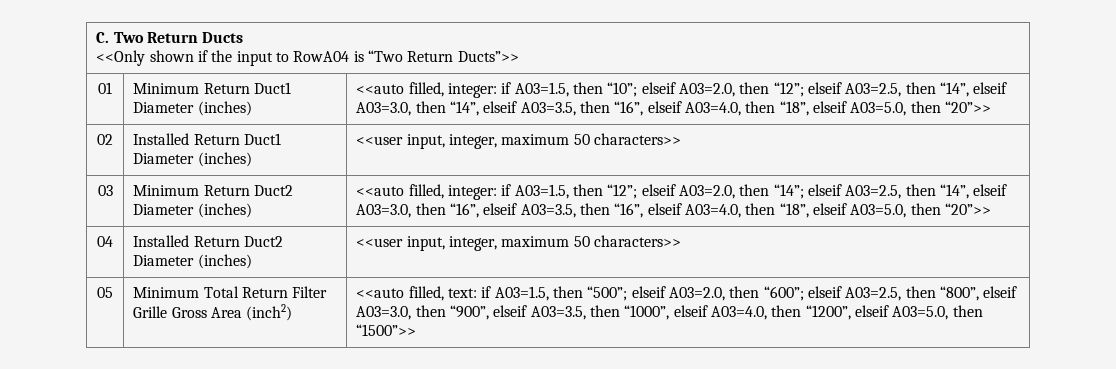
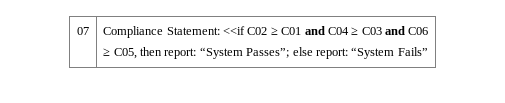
- C. Two Return Ducts
- <<Only shown if the input to RowA04 is “Two Return Ducts”>>
- 01 | Minimum Return Duct1 Diameter (inches) | <<auto filled, integer: if A03=1.5, then “10”; elseif A03=2.0, then “12”; elseif A03=2.5, then “14”, elseif A03=3.0, then “14”, elseif A03=3.5, then “16”, elseif A03=4.0, then “18”, elseif A03=5.0, then “20”>>
- 02 | Installed Return Duct1 Diameter (inches) | <<user input, integer, maximum 50 characters>>
- 03 | Minimum Return Duct2 Diameter (inches) | <<auto filled, integer: if A03=1.5, then “12”; elseif A03=2.0, then “14”; elseif A03=2.5, then “14”, elseif A03=3.0, then “16”, elseif A03=3.5, then “16”, elseif A03=4.0, then “18”, elseif A03=5.0, then “20”>>
- 04 | Installed Return Duct2 Diameter (inches) | <<user input, integer, maximum 50 characters>>
- 05 | Minimum Total Return Filter Grille Gross Area (inch2) | <<auto filled, text: if A03=1.5, then “500”; elseif A03=2.0, then “600”; elseif A03=2.5, then “800”, elseif A03=3.0, then “900”, elseif A03=3.5, then “1000”, elseif A03=4.0, then “1200”, elseif A03=5.0, then “1500”>>
+ 07 | Compliance Statement: <<if C02 ≥ C01 and C04 ≥ C03 and C06 ≥ C05, then report: “System Passes”; else report: “System Fails”

